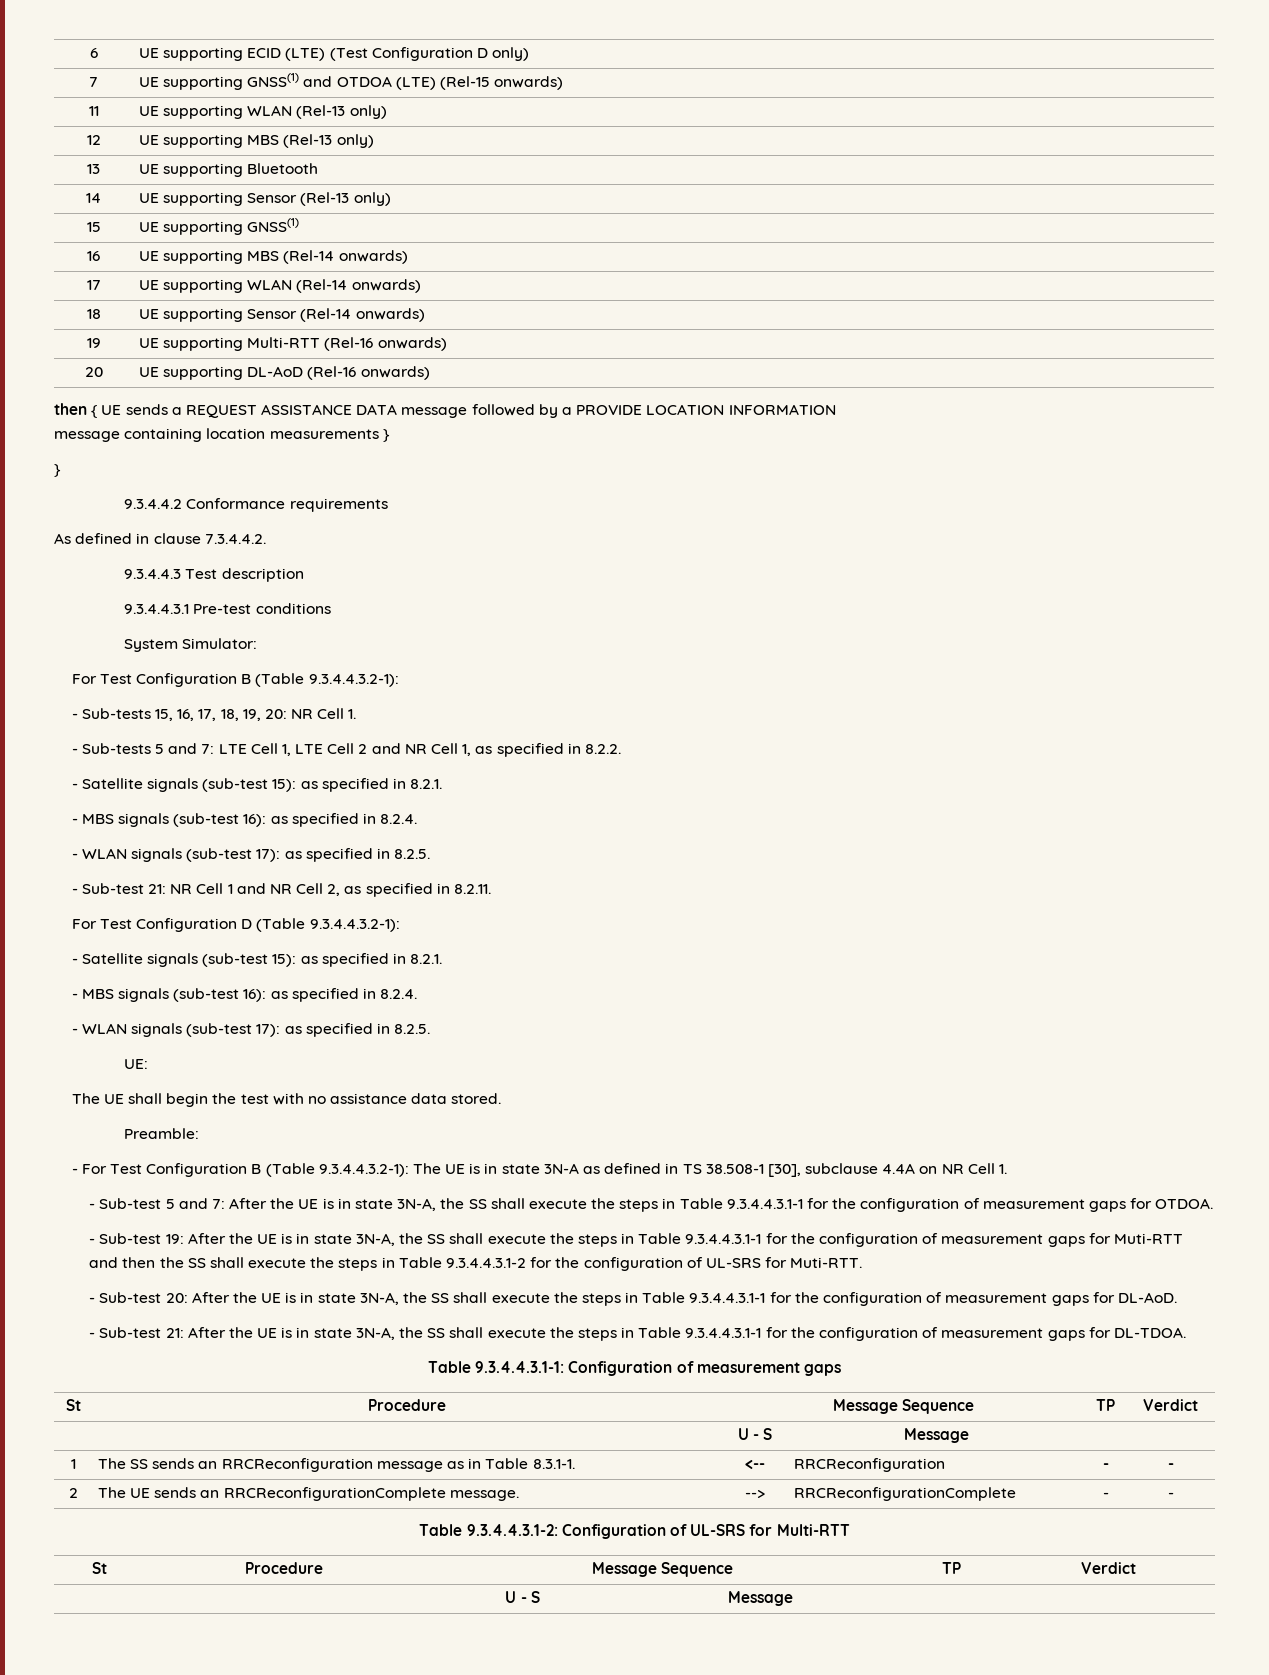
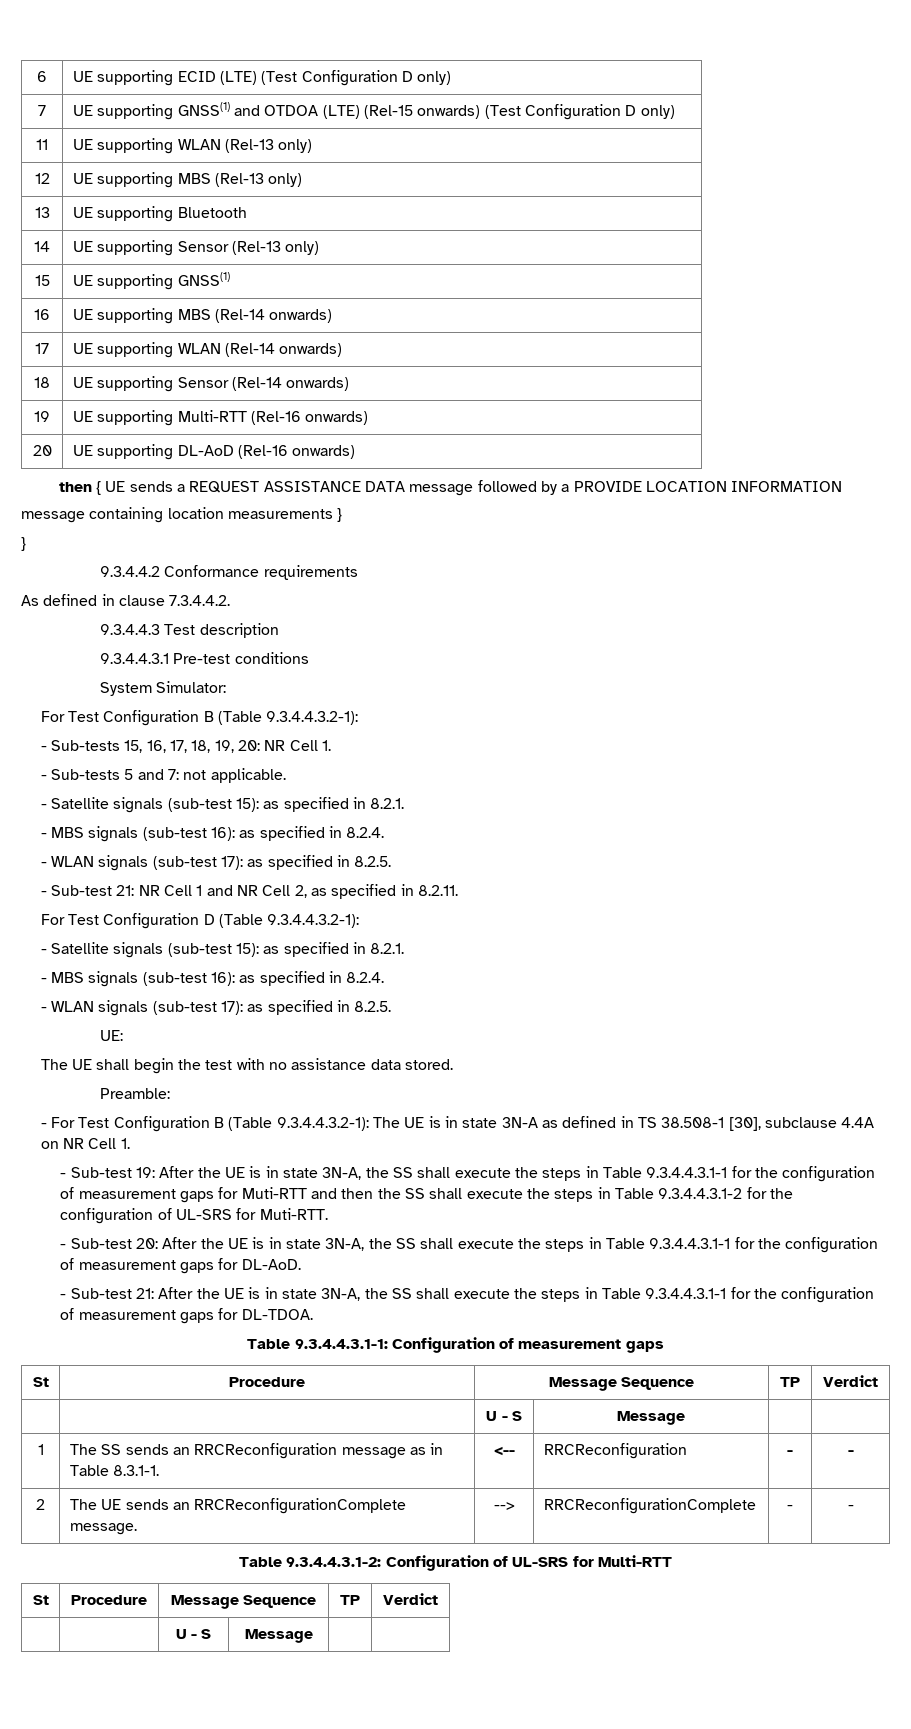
- 7 | UE supporting GNSS(1) and OTDOA (LTE) (Rel-15 onwards)
+ 7 | UE supporting GNSS(1) and OTDOA (LTE) (Rel-15 onwards) (Test Configuration D only)
- - Sub-tests 5 and 7: LTE Cell 1, LTE Cell 2 and NR Cell 1, as specified in 8.2.2.
+ - Sub-tests 5 and 7: not applicable.
- - Sub-test 5 and 7: After the UE is in state 3N-A, the SS shall execute the steps in Table 9.3.4.4.3.1-1 for the configuration of measurement gaps for OTDOA.

